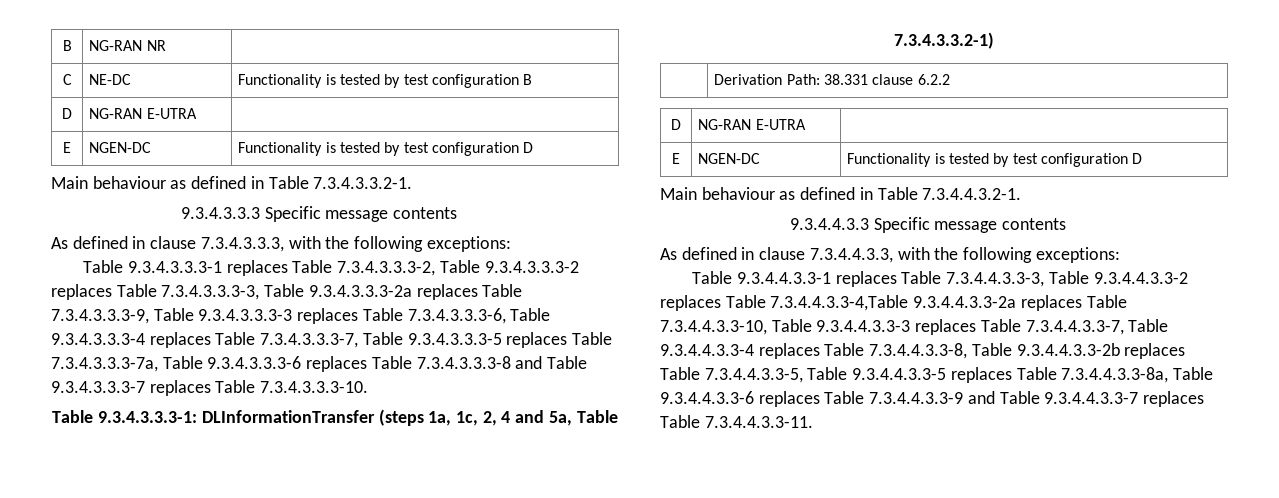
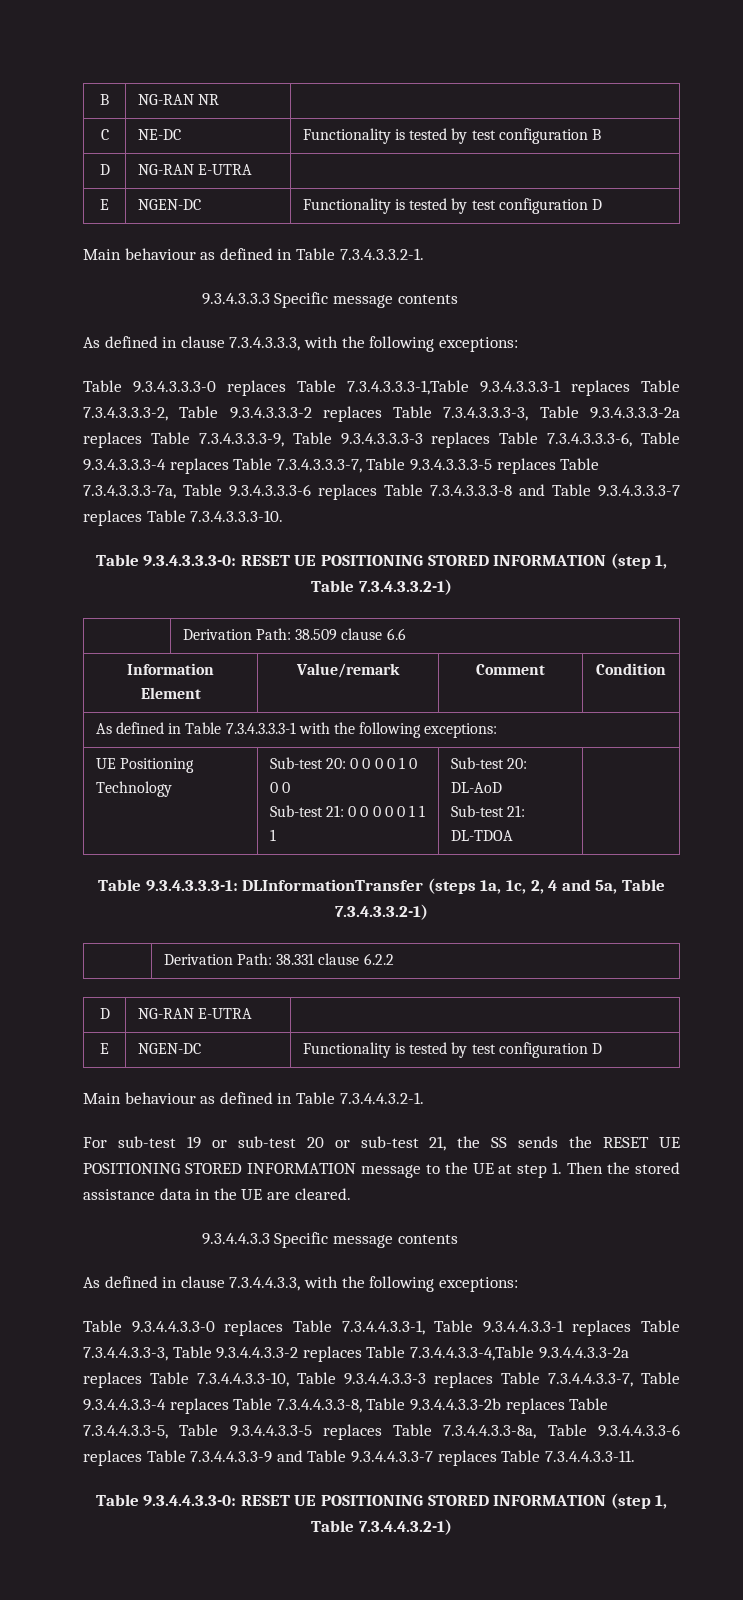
- Table 9.3.4.3.3.3-1 replaces Table 7.3.4.3.3.3-2, Table 9.3.4.3.3.3-2 replaces Table 7.3.4.3.3.3-3, Table 9.3.4.3.3.3-2a replaces Table 7.3.4.3.3.3-9, Table 9.3.4.3.3.3-3 replaces Table 7.3.4.3.3.3-6, Table 9.3.4.3.3.3-4 replaces Table 7.3.4.3.3.3-7, Table 9.3.4.3.3.3-5 replaces Table 7.3.4.3.3.3-7a, Table 9.3.4.3.3.3-6 replaces Table 7.3.4.3.3.3-8 and Table 9.3.4.3.3.3-7 replaces Table 7.3.4.3.3.3-10.
+ Table 9.3.4.3.3.3-0 replaces Table 7.3.4.3.3.3-1,Table 9.3.4.3.3.3-1 replaces Table 7.3.4.3.3.3-2, Table 9.3.4.3.3.3-2 replaces Table 7.3.4.3.3.3-3, Table 9.3.4.3.3.3-2a replaces Table 7.3.4.3.3.3-9, Table 9.3.4.3.3.3-3 replaces Table 7.3.4.3.3.3-6, Table 9.3.4.3.3.3-4 replaces Table 7.3.4.3.3.3-7, Table 9.3.4.3.3.3-5 replaces Table 7.3.4.3.3.3-7a, Table 9.3.4.3.3.3-6 replaces Table 7.3.4.3.3.3-8 and Table 9.3.4.3.3.3-7 replaces Table 7.3.4.3.3.3-10.
+ Table 9.3.4.3.3.3-0: RESET UE POSITIONING STORED INFORMATION (step 1, Table 7.3.4.3.3.2-1)
+ | Derivation Path: 38.509 clause 6.6
+ Information Element | Value/remark | Comment | Condition
+ As defined in Table 7.3.4.3.3.3-1 with the following exceptions:
+ UE Positioning Technology | Sub-test 20: 0 0 0 0 1 0 0 0
+ Sub-test 21: 0 0 0 0 0 1 1 1 | Sub-test 20: DL-AoD
+ Sub-test 21: DL-TDOA |
+ For sub-test 19 or sub-test 20 or sub-test 21, the SS sends the RESET UE POSITIONING STORED INFORMATION message to the UE at step 1. Then the stored assistance data in the UE are cleared.
- Table 9.3.4.4.3.3-1 replaces Table 7.3.4.4.3.3-3, Table 9.3.4.4.3.3-2 replaces Table 7.3.4.4.3.3-4,Table 9.3.4.4.3.3-2a replaces Table 7.3.4.4.3.3-10, Table 9.3.4.4.3.3-3 replaces Table 7.3.4.4.3.3-7, Table 9.3.4.4.3.3-4 replaces Table 7.3.4.4.3.3-8, Table 9.3.4.4.3.3-2b replaces Table 7.3.4.4.3.3-5, Table 9.3.4.4.3.3-5 replaces Table 7.3.4.4.3.3-8a, Table 9.3.4.4.3.3-6 replaces Table 7.3.4.4.3.3-9 and Table 9.3.4.4.3.3-7 replaces Table 7.3.4.4.3.3-11.
+ Table 9.3.4.4.3.3-0 replaces Table 7.3.4.4.3.3-1, Table 9.3.4.4.3.3-1 replaces Table 7.3.4.4.3.3-3, Table 9.3.4.4.3.3-2 replaces Table 7.3.4.4.3.3-4,Table 9.3.4.4.3.3-2a replaces Table 7.3.4.4.3.3-10, Table 9.3.4.4.3.3-3 replaces Table 7.3.4.4.3.3-7, Table 9.3.4.4.3.3-4 replaces Table 7.3.4.4.3.3-8, Table 9.3.4.4.3.3-2b replaces Table 7.3.4.4.3.3-5, Table 9.3.4.4.3.3-5 replaces Table 7.3.4.4.3.3-8a, Table 9.3.4.4.3.3-6 replaces Table 7.3.4.4.3.3-9 and Table 9.3.4.4.3.3-7 replaces Table 7.3.4.4.3.3-11.
+ Table 9.3.4.4.3.3-0: RESET UE POSITIONING STORED INFORMATION (step 1, Table 7.3.4.4.3.2-1)

